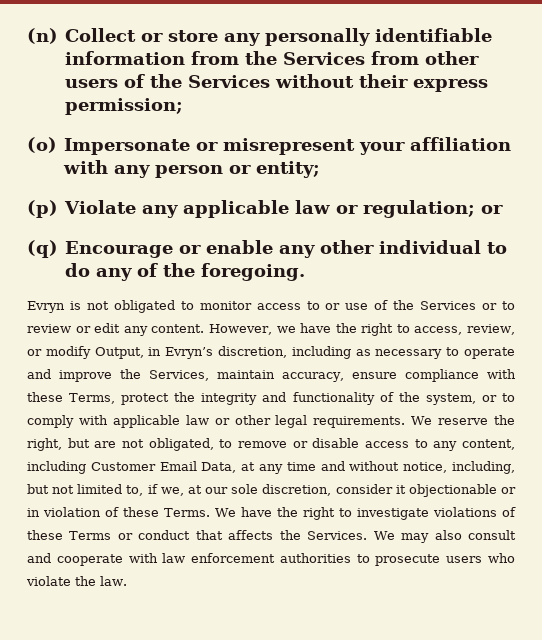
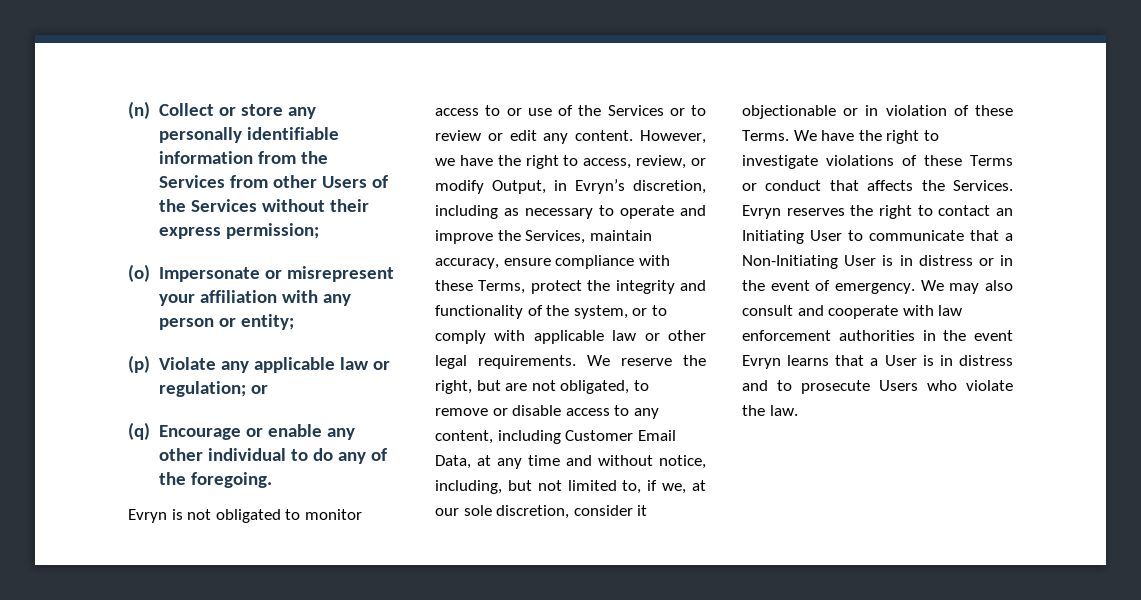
- (n) Collect or store any personally identifiable information from the Services from other users of the Services without their express permission;
+ (n) Collect or store any personally identifiable information from the Services from other Users of the Services without their express permission;
+ Evryn reserves the right to contact an Initiating User to communicate that a Non-Initiating User is in distress or in the event of emergency.
- We may also consult and cooperate with law enforcement authorities to prosecute users who violate the law.
+ We may also consult and cooperate with law enforcement authorities in the event Evryn learns that a User is in distress and to prosecute Users who violate the law.

